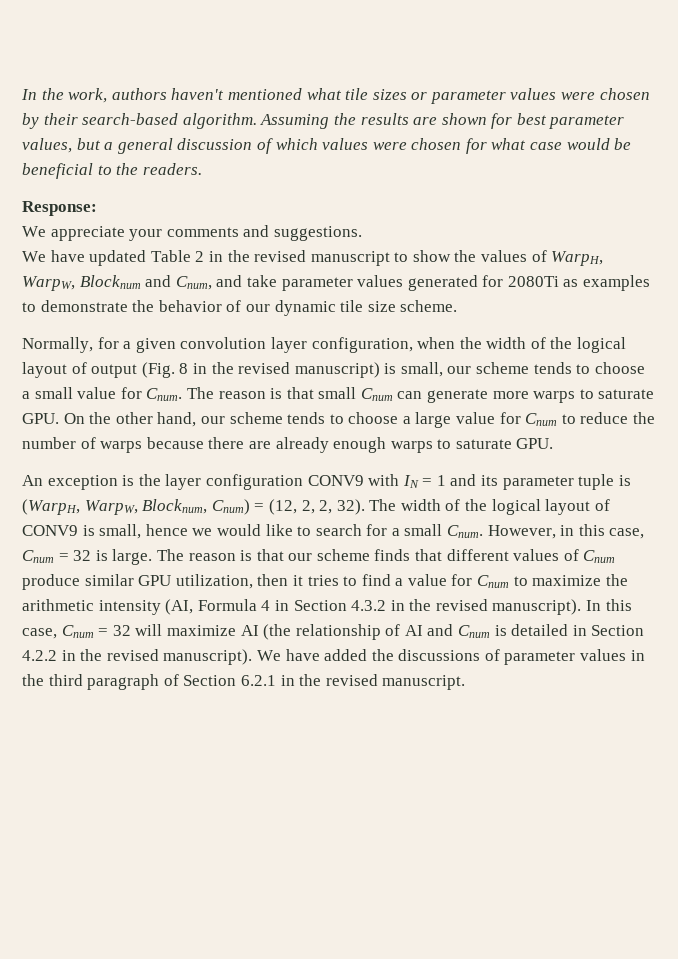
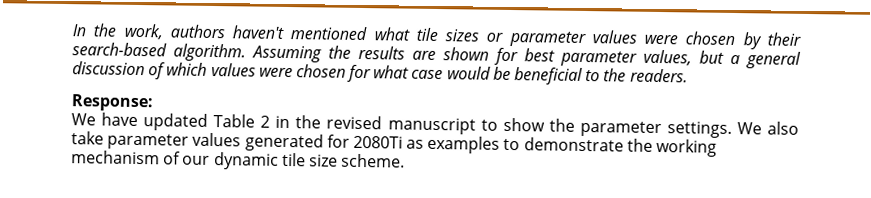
- We appreciate your comments and suggestions.
- We have updated Table 2 in the revised manuscript to show the values of WarpH, WarpW, Blocknum and Cnum, and take parameter values generated for 2080Ti as examples to demonstrate the behavior of our dynamic tile size scheme.
+ We have updated Table 2 in the revised manuscript to show the parameter settings. We also take parameter values generated for 2080Ti as examples to demonstrate the working mechanism of our dynamic tile size scheme.
- Normally, for a given convolution layer configuration, when the width of the logical layout of output (Fig. 8 in the revised manuscript) is small, our scheme tends to choose a small value for Cnum. The reason is that small Cnum can generate more warps to saturate GPU. On the other hand, our scheme tends to choose a large value for Cnum to reduce the number of warps because there are already enough warps to saturate GPU.
- An exception is the layer configuration CONV9 with IN = 1 and its parameter tuple is (WarpH, WarpW, Blocknum, Cnum) = (12, 2, 2, 32). The width of the logical layout of CONV9 is small, hence we would like to search for a small Cnum. However, in this case, Cnum = 32 is large. The reason is that our scheme finds that different values of Cnum produce similar GPU utilization, then it tries to find a value for Cnum to maximize the arithmetic intensity (AI, Formula 4 in Section 4.3.2 in the revised manuscript). In this case, Cnum = 32 will maximize AI (the relationship of AI and Cnum is detailed in Section 4.2.2 in the revised manuscript). We have added the discussions of parameter values in the third paragraph of Section 6.2.1 in the revised manuscript.

